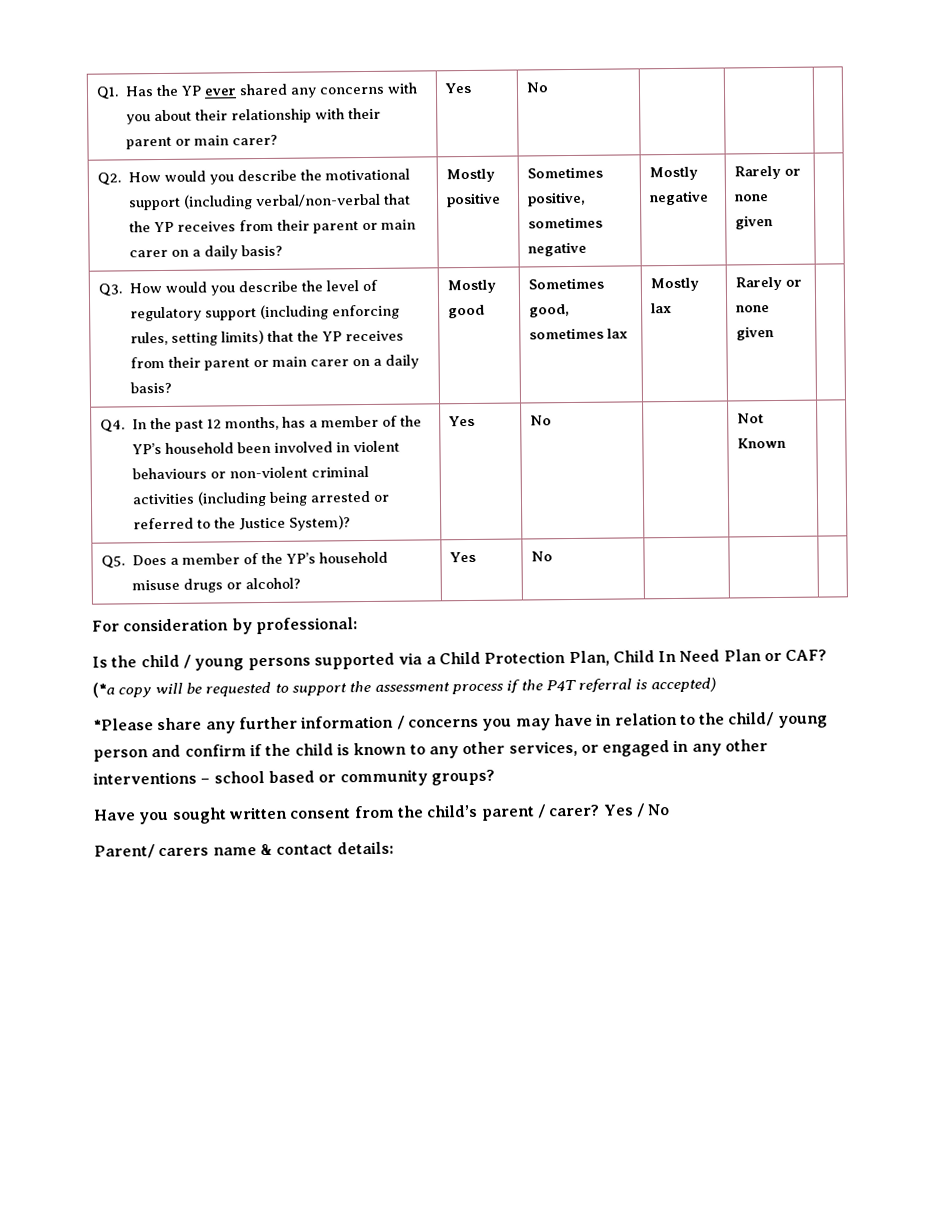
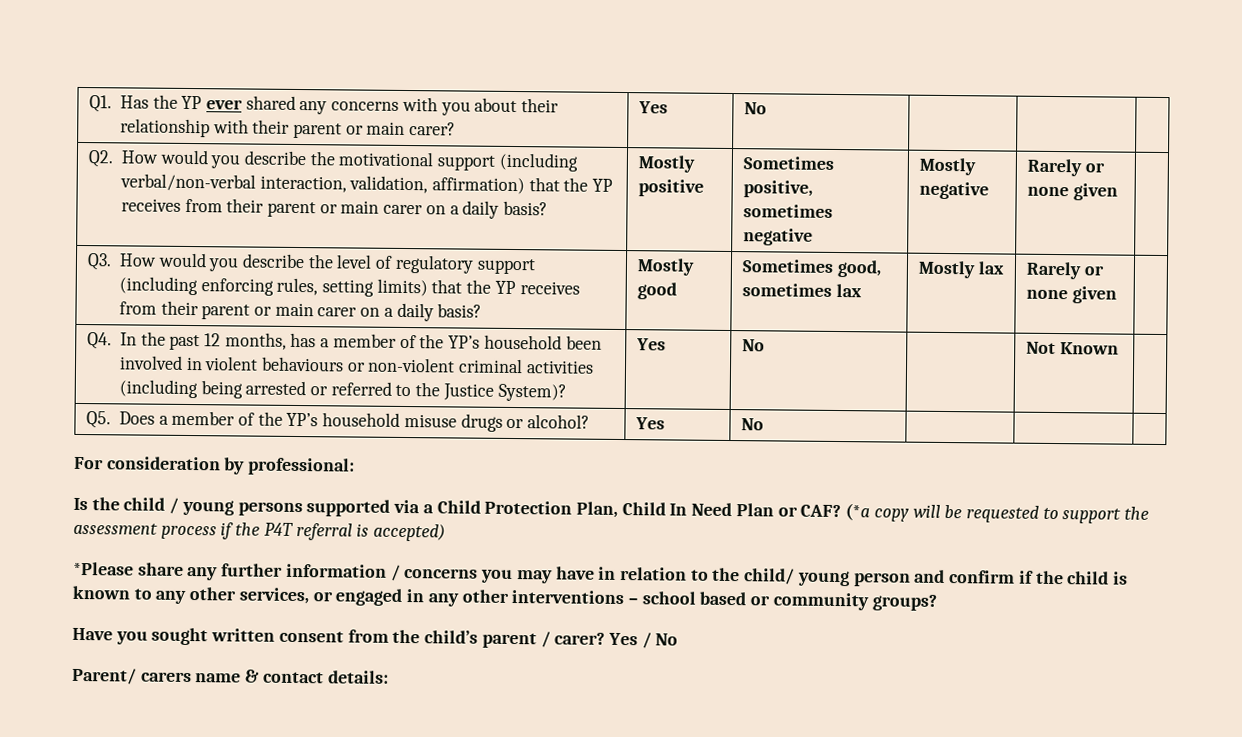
- Q2. How would you describe the motivational support (including verbal/non-verbal that the YP receives from their parent or main carer on a daily basis? | Mostly positive | Sometimes positive, sometimes negative | Mostly negative | Rarely or none given |
+ Q2. How would you describe the motivational support (including verbal/non-verbal interaction, validation, affirmation) that the YP receives from their parent or main carer on a daily basis? | Mostly positive | Sometimes positive, sometimes negative | Mostly negative | Rarely or none given |

